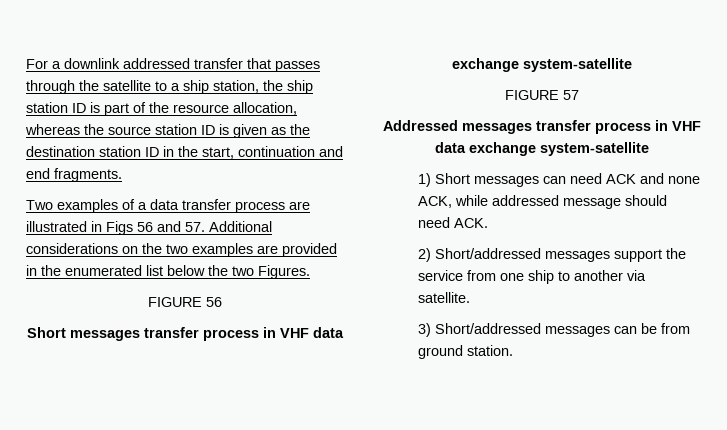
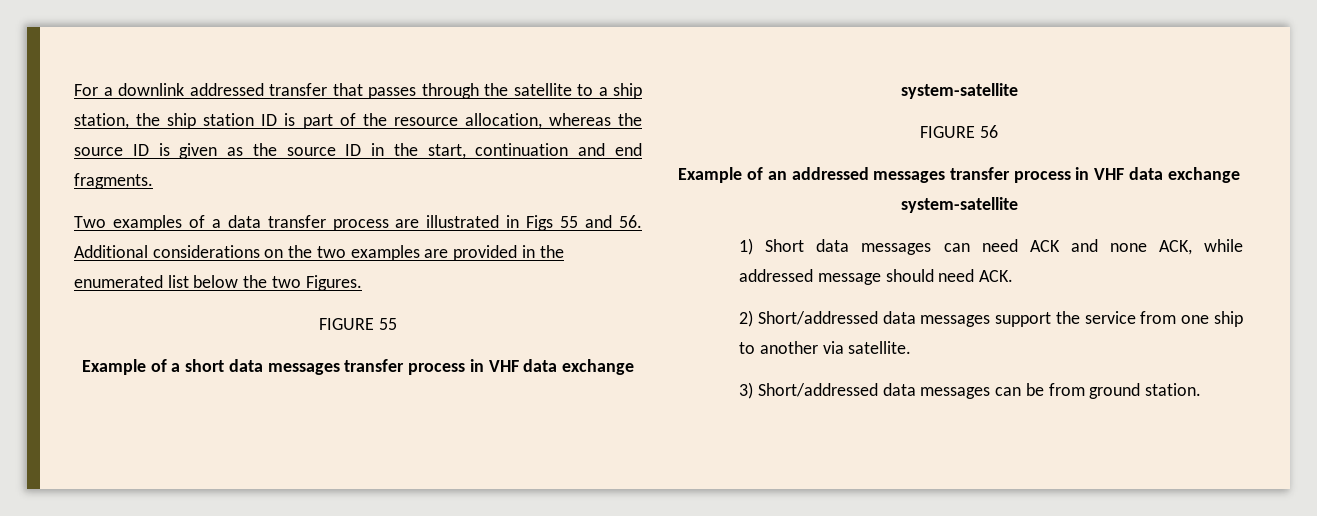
- For a downlink addressed transfer that passes through the satellite to a ship station, the ship station ID is part of the resource allocation, whereas the source station ID is given as the destination station ID in the start, continuation and end fragments.
+ For a downlink addressed transfer that passes through the satellite to a ship station, the ship station ID is part of the resource allocation, whereas the source ID is given as the source ID in the start, continuation and end fragments.
- Two examples of a data transfer process are illustrated in Figs 56 and 57. Additional considerations on the two examples are provided in the enumerated list below the two Figures.
+ Two examples of a data transfer process are illustrated in Figs 55 and 56. Additional considerations on the two examples are provided in the enumerated list below the two Figures.
- FIGURE 56
- Short messages transfer process in VHF data exchange system-satellite
+ FIGURE 55
+ Example of a short data messages transfer process in VHF data exchange system-satellite
- FIGURE 57
- Addressed messages transfer process in VHF data exchange system-satellite
+ FIGURE 56
+ Example of an addressed messages transfer process in VHF data exchange system-satellite
- 1) Short messages can need ACK and none ACK, while addressed message should need ACK.
+ 1) Short data messages can need ACK and none ACK, while addressed message should need ACK.
- 2) Short/addressed messages support the service from one ship to another via satellite.
+ 2) Short/addressed data messages support the service from one ship to another via satellite.
- 3) Short/addressed messages can be from ground station.
+ 3) Short/addressed data messages can be from ground station.

